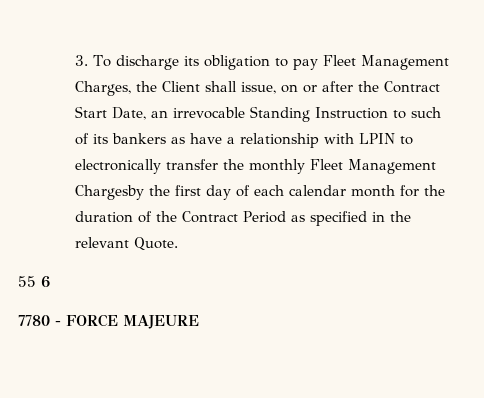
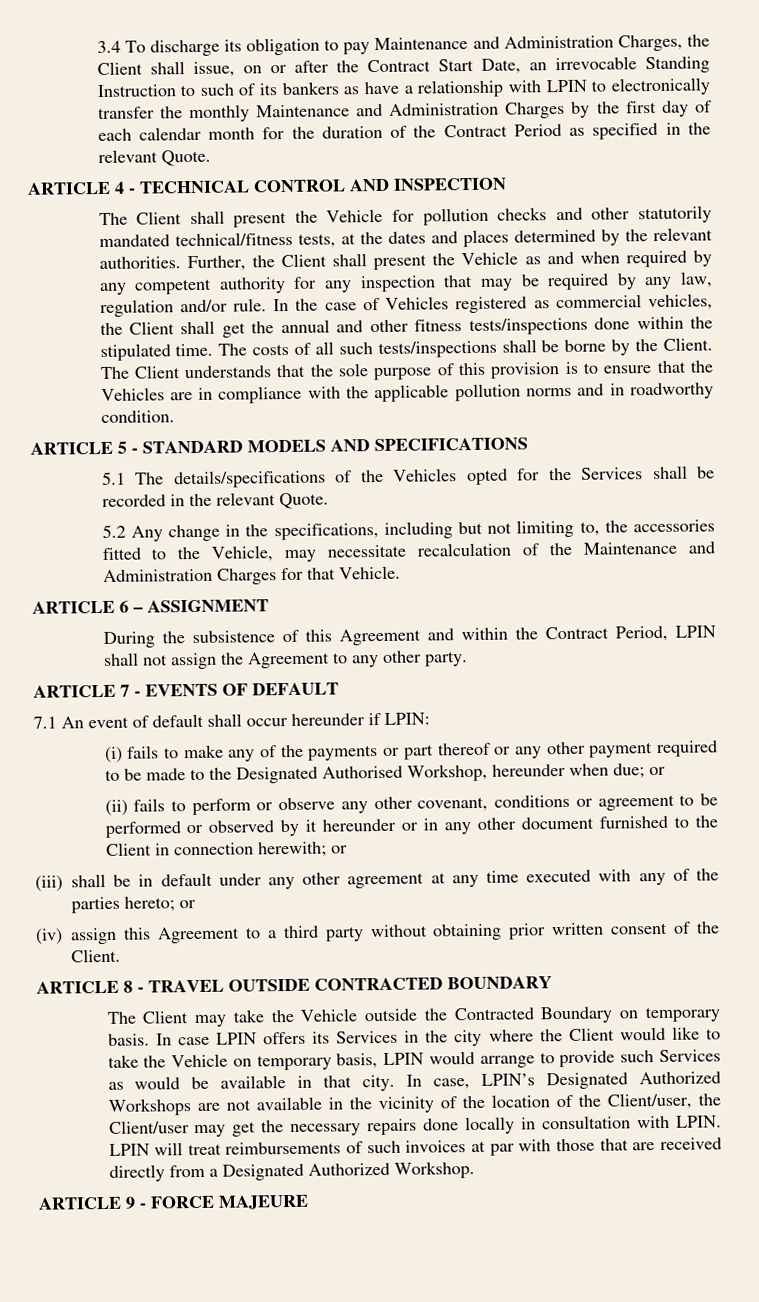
- 3. To discharge its obligation to pay Fleet Management Charges, the Client shall issue, on or after the Contract Start Date, an irrevocable Standing Instruction to such of its bankers as have a relationship with LPIN to electronically transfer the monthly Fleet Management Chargesby the first day of each calendar month for the duration of the Contract Period as specified in the relevant Quote.
+ 3.4 To discharge its obligation to pay Maintenance and Administration Charges, the Client shall issue, on or after the Contract Start Date, an irrevocable Standing Instruction to such of its bankers as have a relationship with LPIN to electronically transfer the monthly Maintenance and Administration Charges by the first day of each calendar month for the duration of the Contract Period as specified in the relevant Quote.
- 55 6
- 7780 - FORCE MAJEURE
+ ARTICLE 4 - TECHNICAL CONTROL AND INSPECTION
+ The Client shall present the Vehicle for pollution checks and other statutorily mandated technical/fitness tests, at the dates and places determined by the relevant authorities. Further, the Client shall present the Vehicle as and when required by any competent authority for any inspection that may be required by any law, regulation and/or rule. In the case of Vehicles registered as commercial vehicles, the Client shall get the annual and other fitness tests/inspections done within the stipulated time. The costs of all such tests/inspections shall be borne by the Client. The Client understands that the sole purpose of this provision is to ensure that the Vehicles are in compliance with the applicable pollution norms and in roadworthy condition.
+ ARTICLE 5 - STANDARD MODELS AND SPECIFICATIONS
+ 5.1 The details/specifications of the Vehicles opted for the Services shall be recorded in the relevant Quote.
+ 5.2 Any change in the specifications, including but not limiting to, the accessories fitted to the Vehicle, may necessitate recalculation of the Maintenance and Administration Charges for that Vehicle.
+ ARTICLE 6 – ASSIGNMENT
+ During the subsistence of this Agreement and within the Contract Period, LPIN shall not assign the Agreement to any other party.
+ ARTICLE 7 - EVENTS OF DEFAULT
+ 7.1 An event of default shall occur hereunder if LPIN:
+ (i) fails to make any of the payments or part thereof or any other payment required to be made to the Designated Authorised Workshop, hereunder when due; or
+ (ii) fails to perform or observe any other covenant, conditions or agreement to be performed or observed by it hereunder or in any other document furnished to the Client in connection herewith; or
+ (iii) shall be in default under any other agreement at any time executed with any of the parties hereto; or
+ (iv) assign this Agreement to a third party without obtaining prior written consent of the Client.
+ ARTICLE 8 - TRAVEL OUTSIDE CONTRACTED BOUNDARY
+ The Client may take the Vehicle outside the Contracted Boundary on temporary basis. In case LPIN offers its Services in the city where the Client would like to take the Vehicle on temporary basis, LPIN would arrange to provide such Services as would be available in that city. In case, LPIN’s Designated Authorized Workshops are not available in the vicinity of the location of the Client/user, the Client/user may get the necessary repairs done locally in consultation with LPIN. LPIN will treat reimbursements of such invoices at par with those that are received directly from a Designated Authorized Workshop.
+ ARTICLE 9 - FORCE MAJEURE

